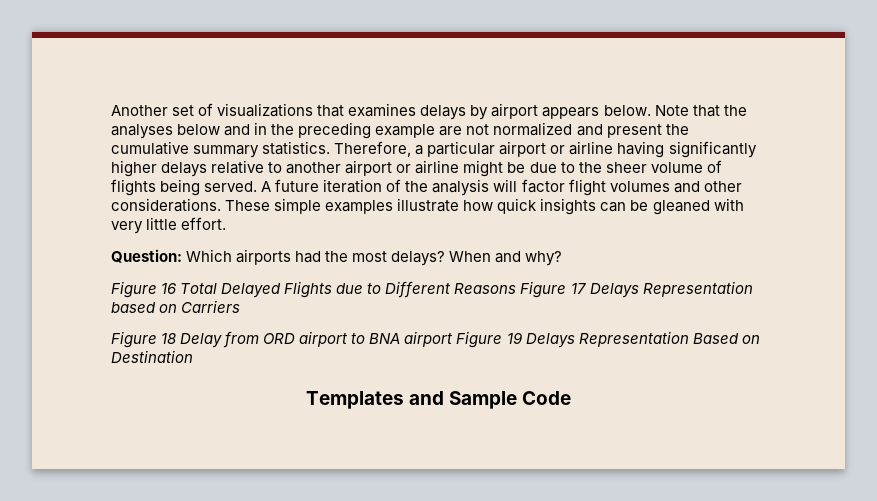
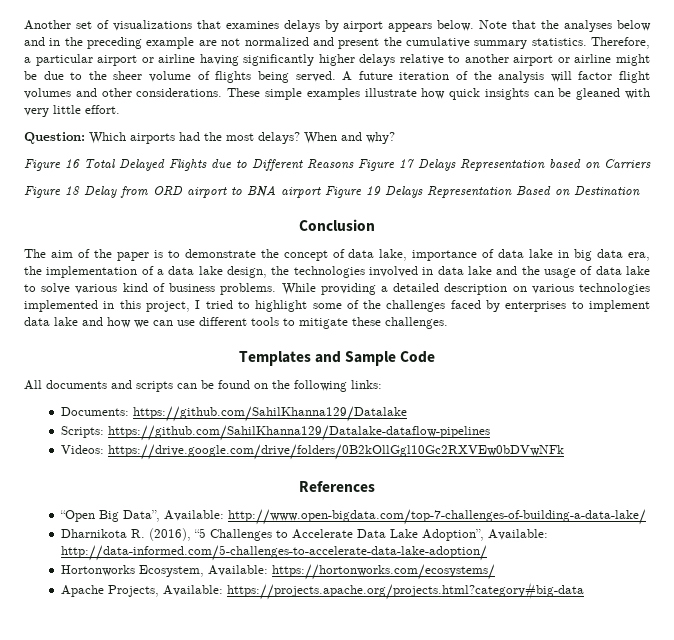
+ Conclusion
+ The aim of the paper is to demonstrate the concept of data lake, importance of data lake in big data era, the implementation of a data lake design, the technologies involved in data lake and the usage of data lake to solve various kind of business problems. While providing a detailed description on various technologies implemented in this project, I tried to highlight some of the challenges faced by enterprises to implement data lake and how we can use different tools to mitigate these challenges.
  Templates and Sample Code
+ All documents and scripts can be found on the following links:
+ Documents: https://github.com/SahilKhanna129/Datalake
+ Scripts: https://github.com/SahilKhanna129/Datalake-dataflow-pipelines
+ Videos: https://drive.google.com/drive/folders/0B2kOllGgl10Gc2RXVEw0bDVwNFk
+ References
+ “Open Big Data”, Available: http://www.open-bigdata.com/top-7-challenges-of-building-a-data-lake/
+ Dharnikota R. (2016), “5 Challenges to Accelerate Data Lake Adoption”, Available: http://data-informed.com/5-challenges-to-accelerate-data-lake-adoption/
+ Hortonworks Ecosystem, Available: https://hortonworks.com/ecosystems/
+ Apache Projects, Available: https://projects.apache.org/projects.html?category#big-data

